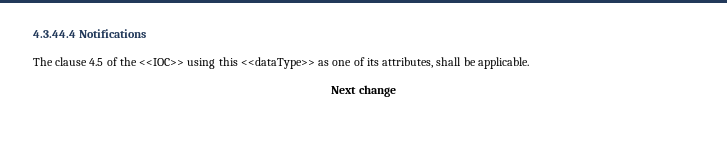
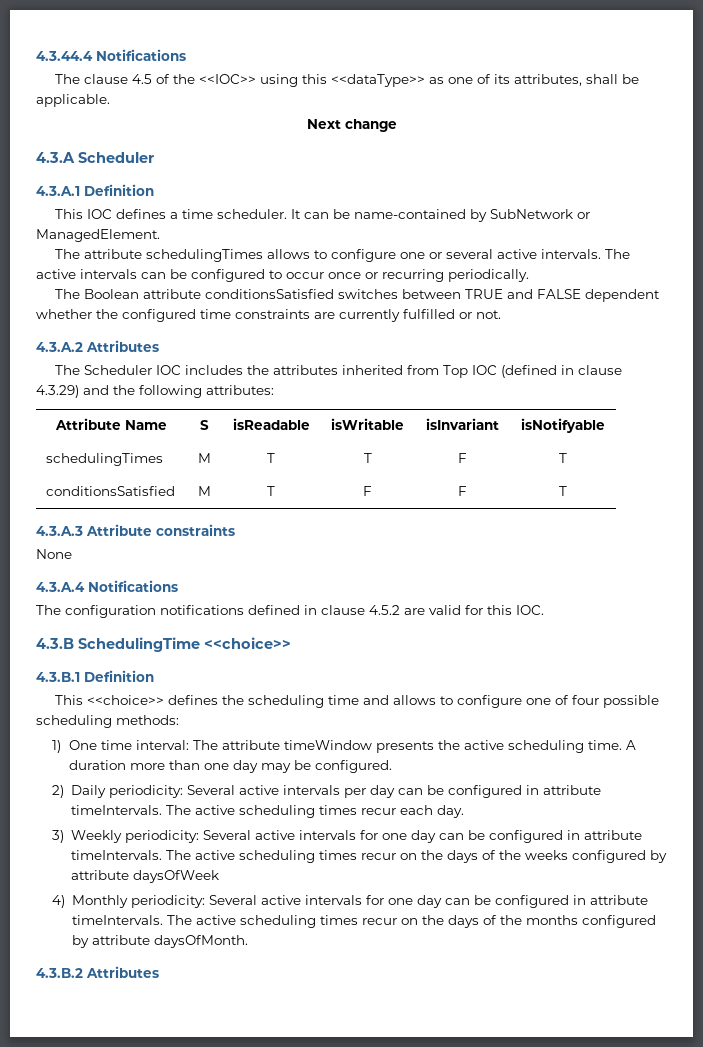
+ 4.3.A Scheduler
+ 4.3.A.1 Definition
+ This IOC defines a time scheduler. It can be name-contained by SubNetwork or ManagedElement.
+ The attribute schedulingTimes allows to configure one or several active intervals. The active intervals can be configured to occur once or recurring periodically.
+ The Boolean attribute conditionsSatisfied switches between TRUE and FALSE dependent whether the configured time constraints are currently fulfilled or not.
+ 4.3.A.2 Attributes
+ The Scheduler IOC includes the attributes inherited from Top IOC (defined in clause 4.3.29) and the following attributes:
+ Attribute Name | S | isReadable | isWritable | isInvariant | isNotifyable
+ schedulingTimes | M | T | T | F | T
+ conditionsSatisfied | M | T | F | F | T
+ 4.3.A.3 Attribute constraints
+ None
+ 4.3.A.4 Notifications
+ The configuration notifications defined in clause 4.5.2 are valid for this IOC.
+ 4.3.B SchedulingTime <<choice>>
+ 4.3.B.1 Definition
+ This <<choice>> defines the scheduling time and allows to configure one of four possible scheduling methods:
+ 1) One time interval: The attribute timeWindow presents the active scheduling time. A duration more than one day may be configured.
+ 2) Daily periodicity: Several active intervals per day can be configured in attribute timeIntervals. The active scheduling times recur each day.
+ 3) Weekly periodicity: Several active intervals for one day can be configured in attribute timeIntervals. The active scheduling times recur on the days of the weeks configured by attribute daysOfWeek
+ 4) Monthly periodicity: Several active intervals for one day can be configured in attribute timeIntervals. The active scheduling times recur on the days of the months configured by attribute daysOfMonth.
+ 4.3.B.2 Attributes

